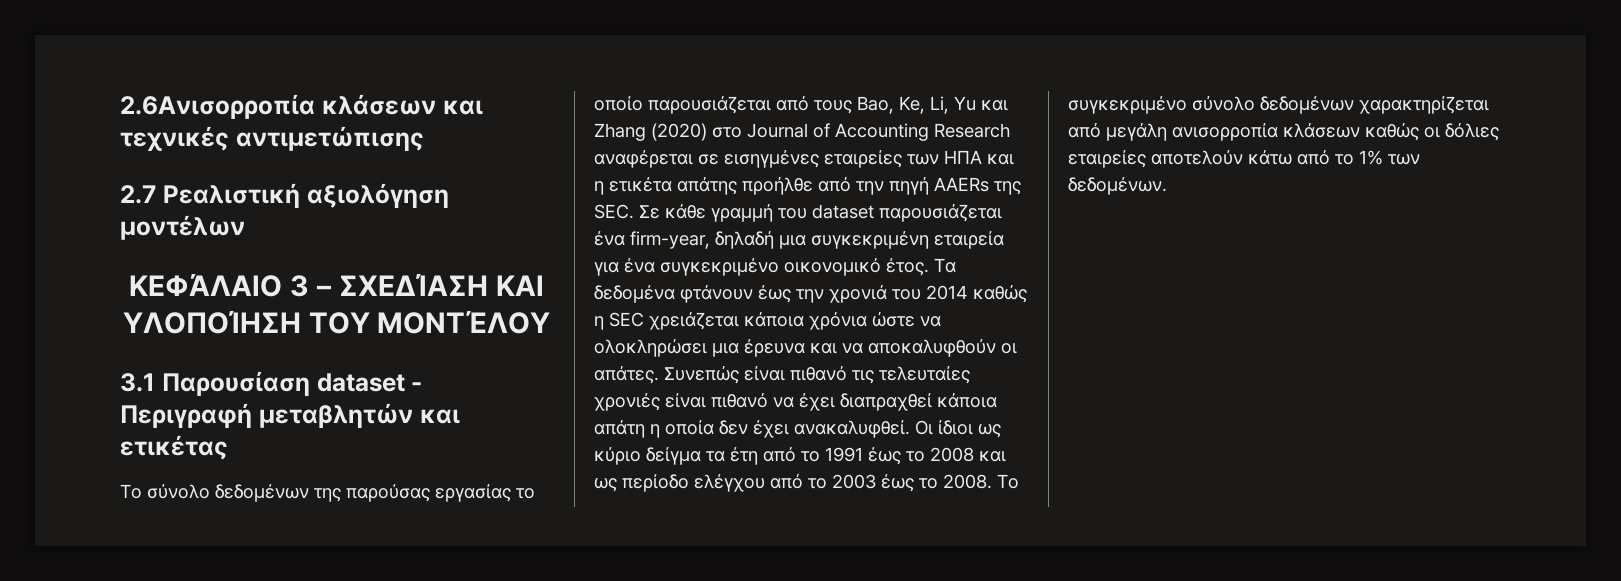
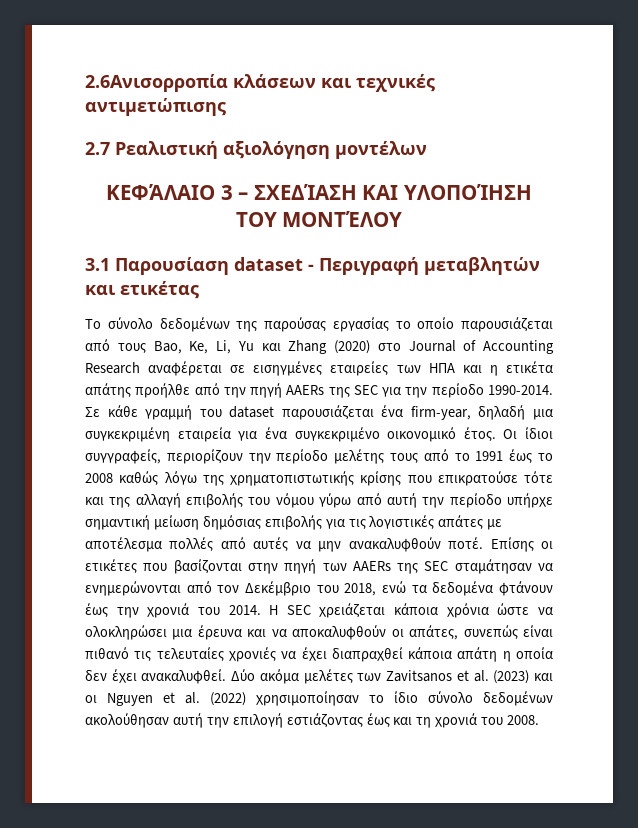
- Το σύνολο δεδομένων της παρούσας εργασίας το οποίο παρουσιάζεται από τους Bao, Ke, Li, Yu και Zhang (2020) στο Journal of Accounting Research αναφέρεται σε εισηγμένες εταιρείες των ΗΠΑ και η ετικέτα απάτης προήλθε από την πηγή AAERs της SEC. Σε κάθε γραμμή του dataset παρουσιάζεται ένα firm-year, δηλαδή μια συγκεκριμένη εταιρεία για ένα συγκεκριμένο οικονομικό έτος.
+ Το σύνολο δεδομένων της παρούσας εργασίας το οποίο παρουσιάζεται από τους Bao, Ke, Li, Yu και Zhang (2020) στο Journal of Accounting Research αναφέρεται σε εισηγμένες εταιρείες των ΗΠΑ και η ετικέτα απάτης προήλθε από την πηγή AAERs της SEC για την περίοδο 1990-2014. Σε κάθε γραμμή του dataset παρουσιάζεται ένα firm-year, δηλαδή μια συγκεκριμένη εταιρεία για ένα συγκεκριμένο οικονομικό έτος.
- Τα δεδομένα φτάνουν έως την χρονιά του 2014 καθώς η SEC χρειάζεται κάποια χρόνια ώστε να ολοκληρώσει μια έρευνα και να αποκαλυφθούν οι απάτες. Συνεπώς είναι πιθανό τις τελευταίες χρονιές είναι πιθανό να έχει διαπραχθεί κάποια απάτη η οποία δεν έχει ανακαλυφθεί.
+ Οι ίδιοι συγγραφείς, περιορίζουν την περίοδο μελέτης τους από το 1991 έως το 2008 καθώς λόγω της χρηματοπιστωτικής κρίσης που επικρατούσε τότε και της αλλαγή επιβολής του νόμου γύρω από αυτή την περίοδο υπήρχε σημαντική μείωση δημόσιας επιβολής για τις λογιστικές απάτες με αποτέλεσμα πολλές από αυτές να μην ανακαλυφθούν ποτέ. Επίσης οι ετικέτες που βασίζονται στην πηγή των AAERs της SEC σταμάτησαν να ενημερώνονται από τον Δεκέμβριο του 2018, ενώ τα δεδομένα φτάνουν έως την χρονιά του 2014. Η SEC χρειάζεται κάποια χρόνια ώστε να ολοκληρώσει μια έρευνα και να αποκαλυφθούν οι απάτες, συνεπώς είναι πιθανό τις τελευταίες χρονιές να έχει διαπραχθεί κάποια απάτη η οποία δεν έχει ανακαλυφθεί.
- Οι ίδιοι ως κύριο δείγμα τα έτη από το 1991 έως το 2008 και ως περίοδο ελέγχου από το 2003 έως το 2008. Το συγκεκριμένο σύνολο δεδομένων χαρακτηρίζεται από μεγάλη ανισορροπία κλάσεων καθώς οι δόλιες εταιρείες αποτελούν κάτω από το 1% των δεδομένων.
+ Δύο ακόμα μελέτες των Zavitsanos et al. (2023) και οι Nguyen et al. (2022) χρησιμοποίησαν το ίδιο σύνολο δεδομένων ακολούθησαν αυτή την επιλογή εστιάζοντας έως και τη χρονιά του 2008.

